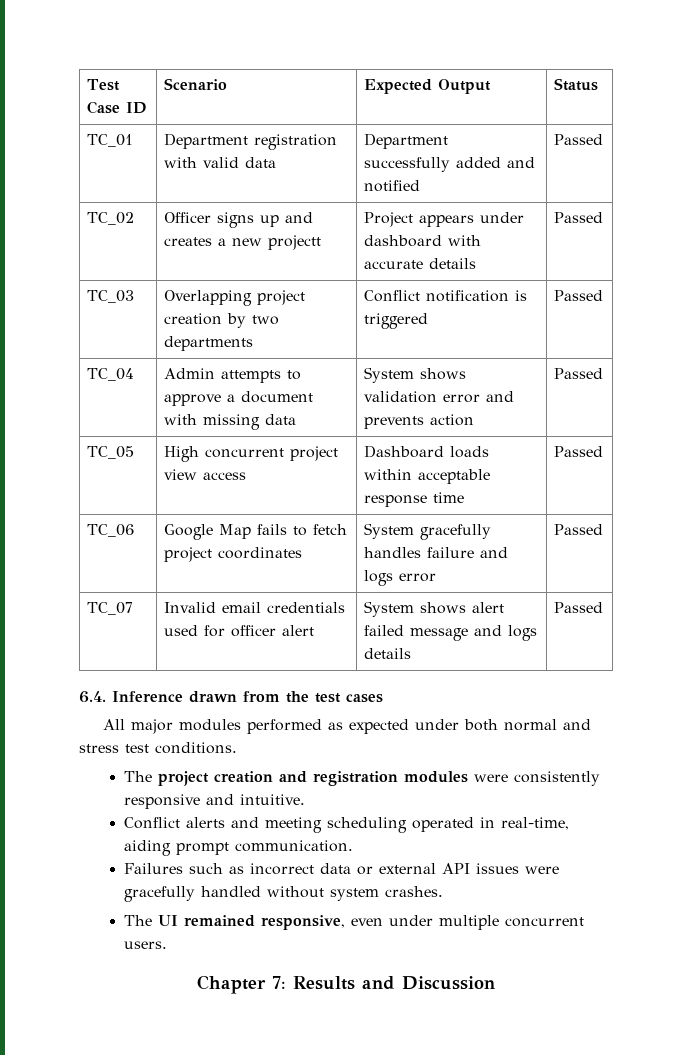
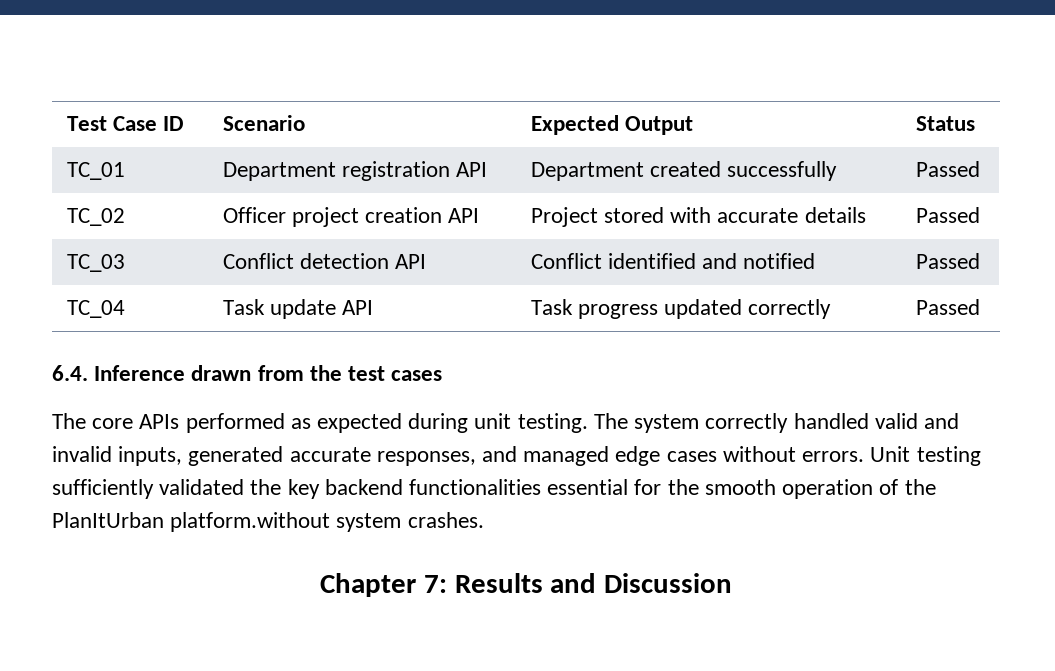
- TC_01 | Department registration with valid data | Department successfully added and notified | Passed
+ TC_01 | Department registration API | Department created successfully | Passed
- TC_02 | Officer signs up and creates a new projectt | Project appears under dashboard with accurate details | Passed
+ TC_02 | Officer project creation API | Project stored with accurate details | Passed
- TC_03 | Overlapping project creation by two departments | Conflict notification is triggered | Passed
- TC_04 | Admin attempts to approve a document with missing data | System shows validation error and prevents action | Passed
- TC_05 | High concurrent project view access | Dashboard loads within acceptable response time | Passed
- TC_06 | Google Map fails to fetch project coordinates | System gracefully handles failure and logs error | Passed
- TC_07 | Invalid email credentials used for officer alert | System shows alert failed message and logs details | Passed
+ TC_03 | Conflict detection API | Conflict identified and notified | Passed
+ TC_04 | Task update API | Task progress updated correctly | Passed
- All major modules performed as expected under both normal and stress test conditions.
- The project creation and registration modules were consistently responsive and intuitive.
- Conflict alerts and meeting scheduling operated in real-time, aiding prompt communication.
- Failures such as incorrect data or external API issues were gracefully handled without system crashes.
- The UI remained responsive, even under multiple concurrent users.
+ The core APIs performed as expected during unit testing. The system correctly handled valid and invalid inputs, generated accurate responses, and managed edge cases without errors. Unit testing sufficiently validated the key backend functionalities essential for the smooth operation of the PlanItUrban platform.without system crashes.

